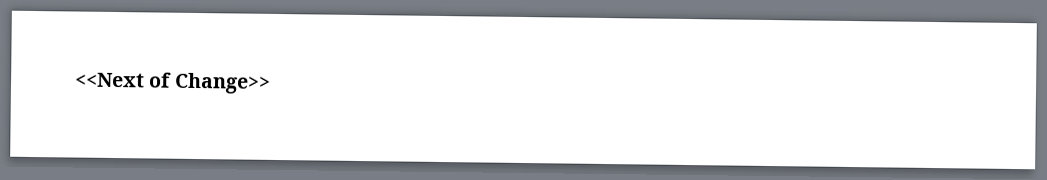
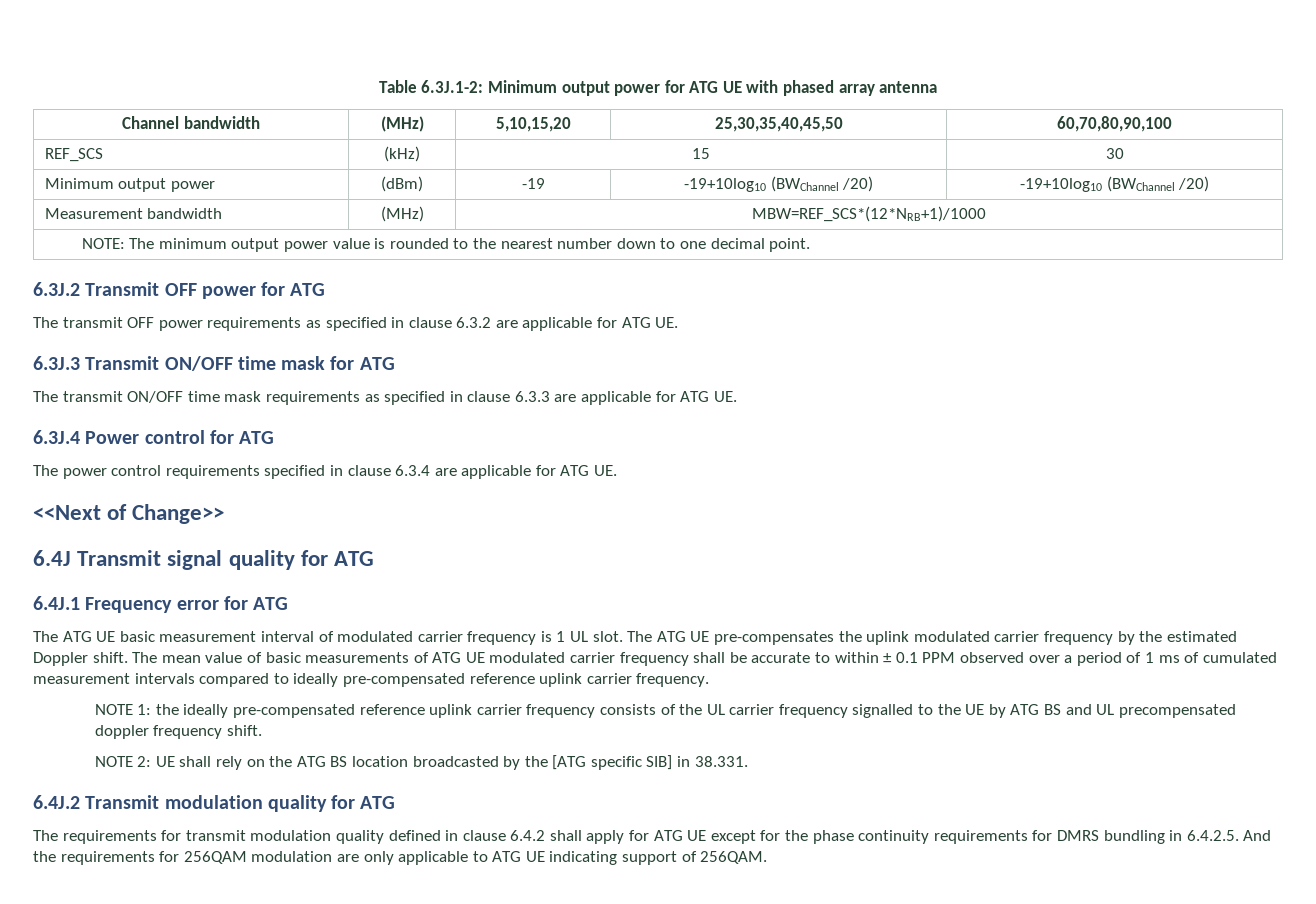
+ Table 6.3J.1-2: Minimum output power for ATG UE with phased array antenna
+ Channel bandwidth | (MHz) | 5,10,15,20 | 25,30,35,40,45,50 | 60,70,80,90,100
+ REF_SCS | (kHz) | 15 | 30
+ Minimum output power | (dBm) | -19 | -19+10log10 (BWChannel /20) | -19+10log10 (BWChannel /20)
+ Measurement bandwidth | (MHz) | MBW=REF_SCS*(12*NRB+1)/1000
+ NOTE: The minimum output power value is rounded to the nearest number down to one decimal point.
+ 6.3J.2 Transmit OFF power for ATG
+ The transmit OFF power requirements as specified in clause 6.3.2 are applicable for ATG UE.
+ 6.3J.3 Transmit ON/OFF time mask for ATG
+ The transmit ON/OFF time mask requirements as specified in clause 6.3.3 are applicable for ATG UE.
+ 6.3J.4 Power control for ATG
+ The power control requirements specified in clause 6.3.4 are applicable for ATG UE.
  <<Next of Change>>
+ 6.4J Transmit signal quality for ATG
+ 6.4J.1 Frequency error for ATG
+ The ATG UE basic measurement interval of modulated carrier frequency is 1 UL slot. The ATG UE pre-compensates the uplink modulated carrier frequency by the estimated Doppler shift. The mean value of basic measurements of ATG UE modulated carrier frequency shall be accurate to within ± 0.1 PPM observed over a period of 1 ms of cumulated measurement intervals compared to ideally pre-compensated reference uplink carrier frequency.
+ NOTE 1: the ideally pre-compensated reference uplink carrier frequency consists of the UL carrier frequency signalled to the UE by ATG BS and UL precompensated doppler frequency shift.
+ NOTE 2: UE shall rely on the ATG BS location broadcasted by the [ATG specific SIB] in 38.331.
+ 6.4J.2 Transmit modulation quality for ATG
+ The requirements for transmit modulation quality defined in clause 6.4.2 shall apply for ATG UE except for the phase continuity requirements for DMRS bundling in 6.4.2.5. And the requirements for 256QAM modulation are only applicable to ATG UE indicating support of 256QAM.

